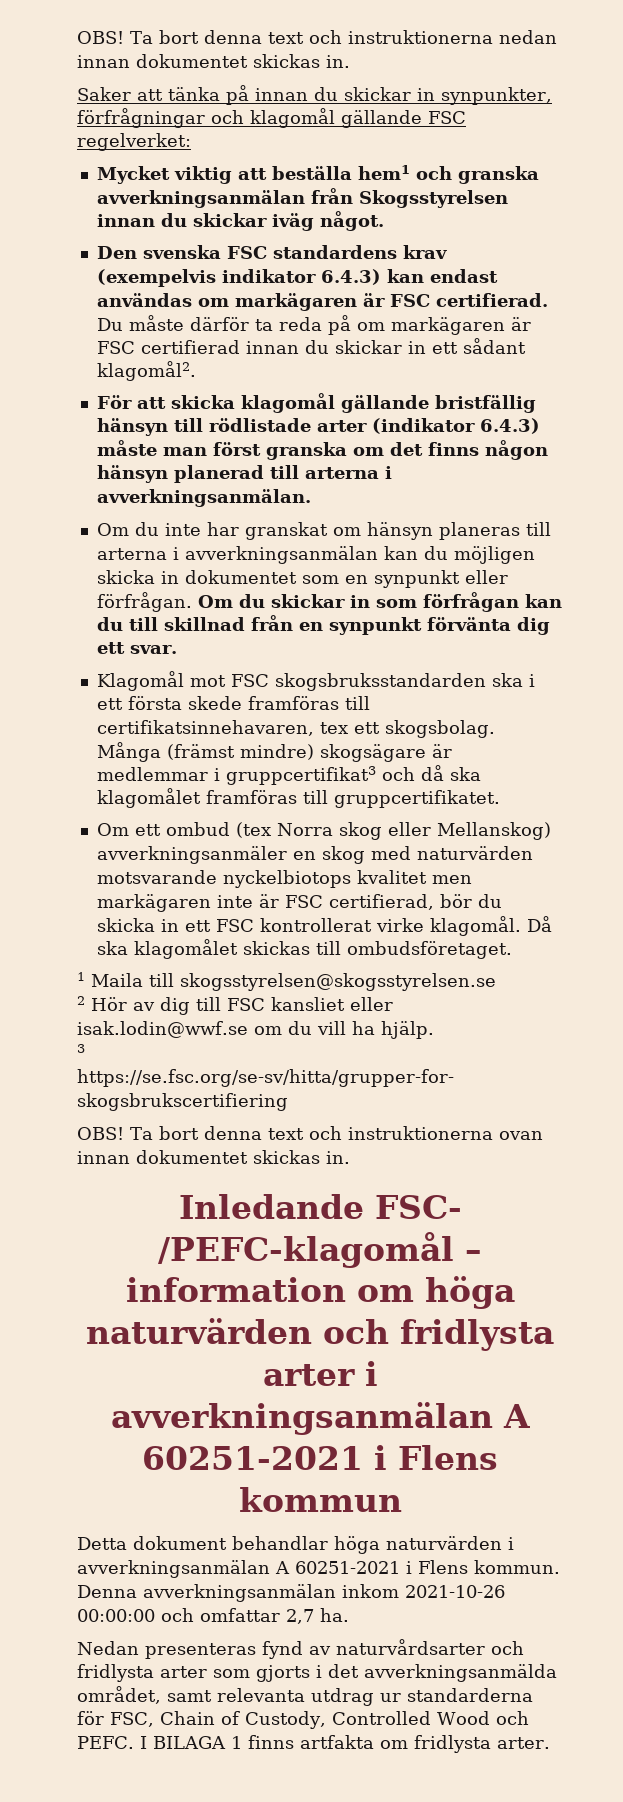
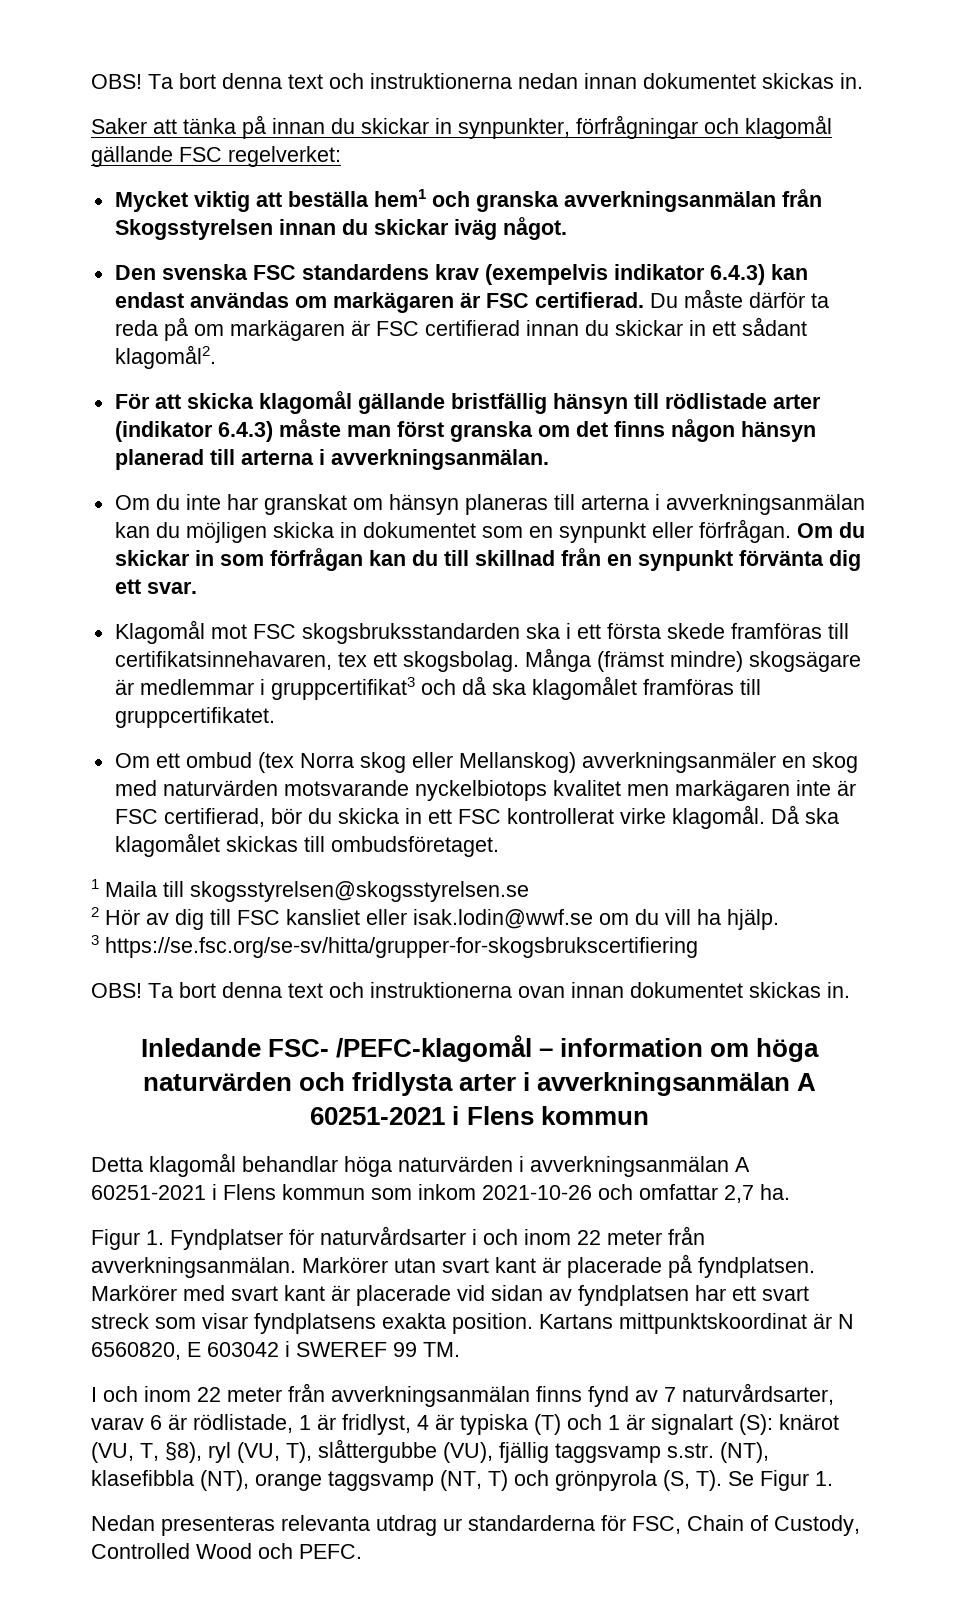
- Detta dokument behandlar höga naturvärden i avverkningsanmälan A 60251-2021 i Flens kommun. Denna avverkningsanmälan inkom 2021-10-26 00:00:00 och omfattar 2,7 ha.
+ Detta klagomål behandlar höga naturvärden i avverkningsanmälan A 60251-2021 i Flens kommun som inkom 2021-10-26 och omfattar 2,7 ha.
- Nedan presenteras fynd av naturvårdsarter och fridlysta arter som gjorts i det avverkningsanmälda området, samt relevanta utdrag ur standarderna för FSC, Chain of Custody, Controlled Wood och PEFC. I BILAGA 1 finns artfakta om fridlysta arter.
+ Figur 1. Fyndplatser för naturvårdsarter i och inom 22 meter från avverkningsanmälan. Markörer utan svart kant är placerade på fyndplatsen. Markörer med svart kant är placerade vid sidan av fyndplatsen har ett svart streck som visar fyndplatsens exakta position. Kartans mittpunktskoordinat är N 6560820, E 603042 i SWEREF 99 TM.
+ I och inom 22 meter från avverkningsanmälan finns fynd av 7 naturvårdsarter, varav 6 är rödlistade, 1 är fridlyst, 4 är typiska (T) och 1 är signalart (S): knärot (VU, T, §8), ryl (VU, T), slåttergubbe (VU), fjällig taggsvamp s.str. (NT), klasefibbla (NT), orange taggsvamp (NT, T) och grönpyrola (S, T). Se Figur 1.
+ Nedan presenteras relevanta utdrag ur standarderna för FSC, Chain of Custody, Controlled Wood och PEFC.

